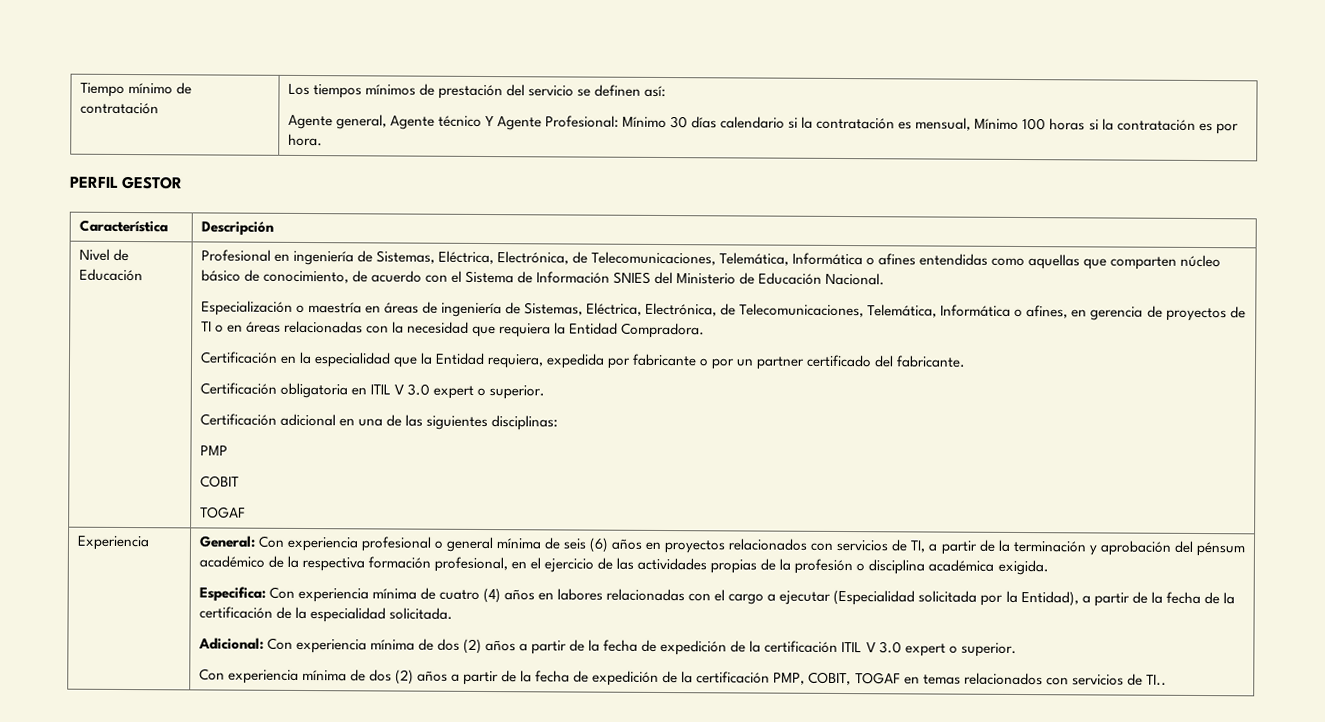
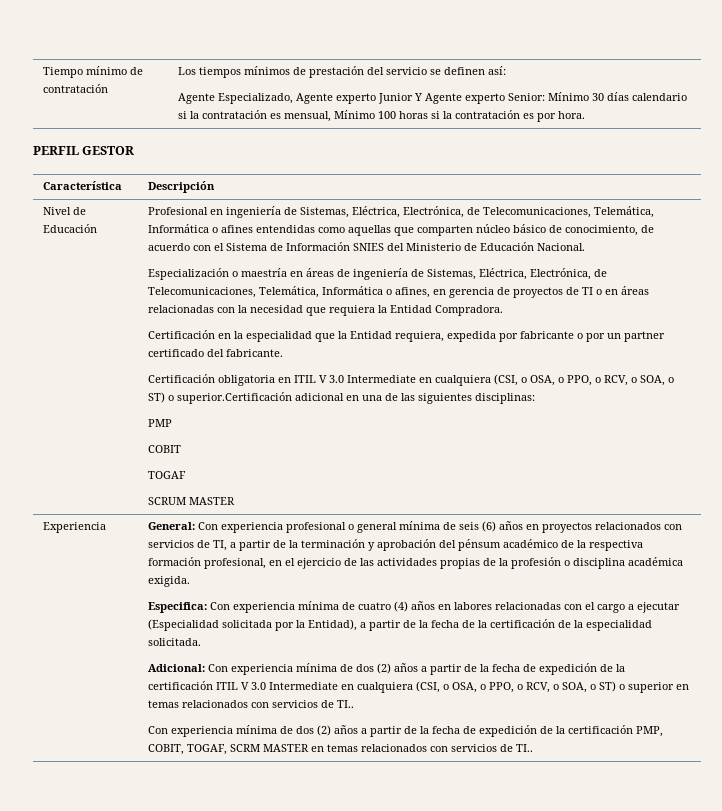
- Agente general, Agente técnico Y Agente Profesional: Mínimo 30 días calendario si la contratación es mensual, Mínimo 100 horas si la contratación es por hora.
+ Agente Especializado, Agente experto Junior Y Agente experto Senior: Mínimo 30 días calendario si la contratación es mensual, Mínimo 100 horas si la contratación es por hora.
- Certificación obligatoria en ITIL V 3.0 expert o superior.
- Certificación adicional en una de las siguientes disciplinas:
+ Certificación obligatoria en ITIL V 3.0 Intermediate en cualquiera (CSI, o OSA, o PPO, o RCV, o SOA, o ST) o superior.Certificación adicional en una de las siguientes disciplinas:
+ SCRUM MASTER
- Adicional: Con experiencia mínima de dos (2) años a partir de la fecha de expedición de la certificación ITIL V 3.0 expert o superior.
+ Adicional: Con experiencia mínima de dos (2) años a partir de la fecha de expedición de la certificación ITIL V 3.0 Intermediate en cualquiera (CSI, o OSA, o PPO, o RCV, o SOA, o ST) o superior en temas relacionados con servicios de TI..
- Con experiencia mínima de dos (2) años a partir de la fecha de expedición de la certificación PMP, COBIT, TOGAF en temas relacionados con servicios de TI..
+ Con experiencia mínima de dos (2) años a partir de la fecha de expedición de la certificación PMP, COBIT, TOGAF, SCRM MASTER en temas relacionados con servicios de TI..

